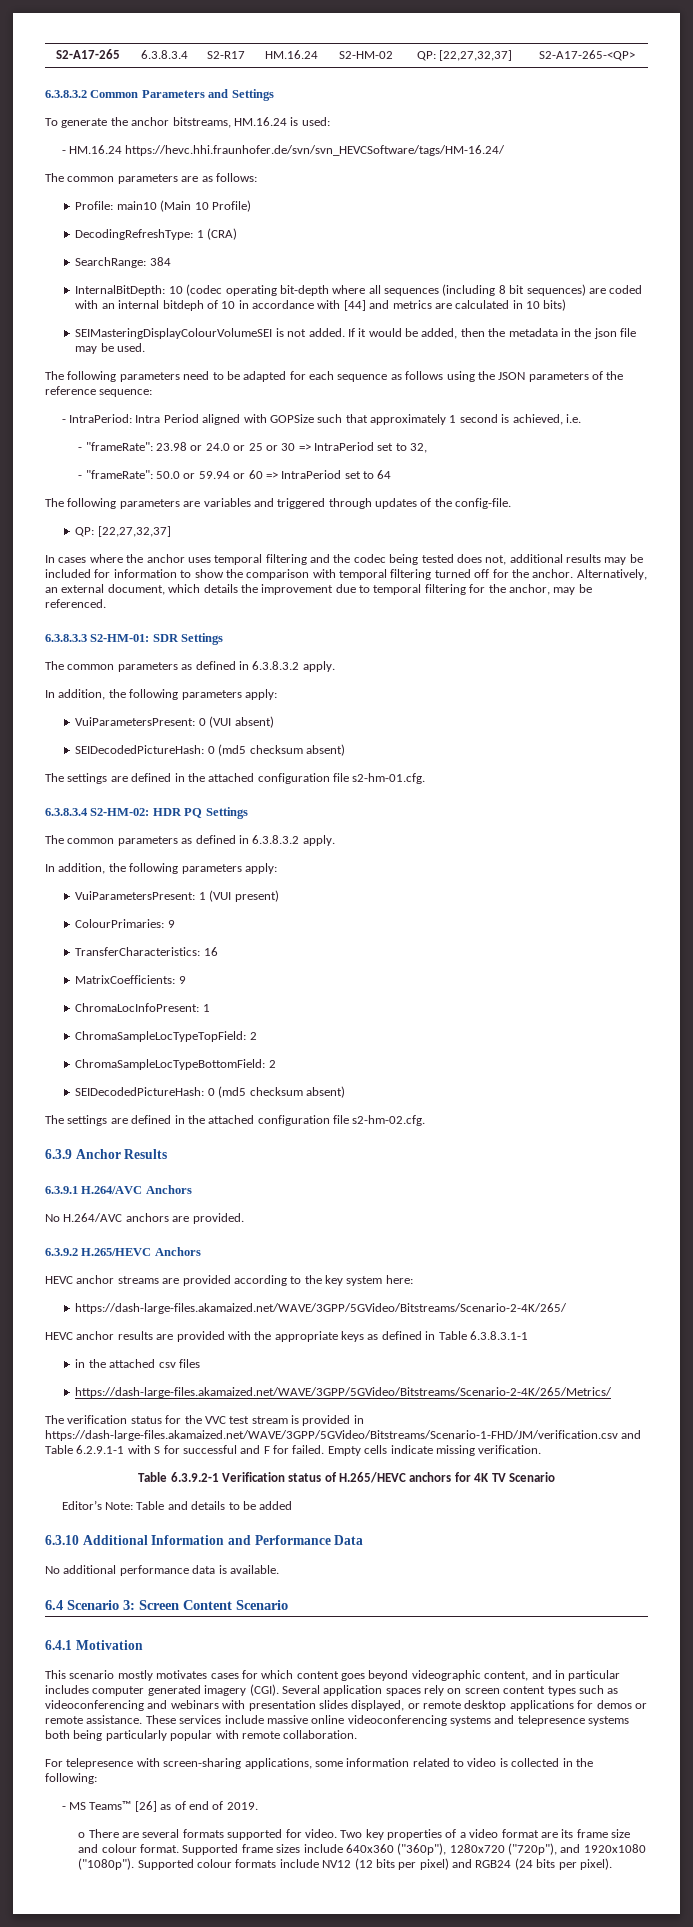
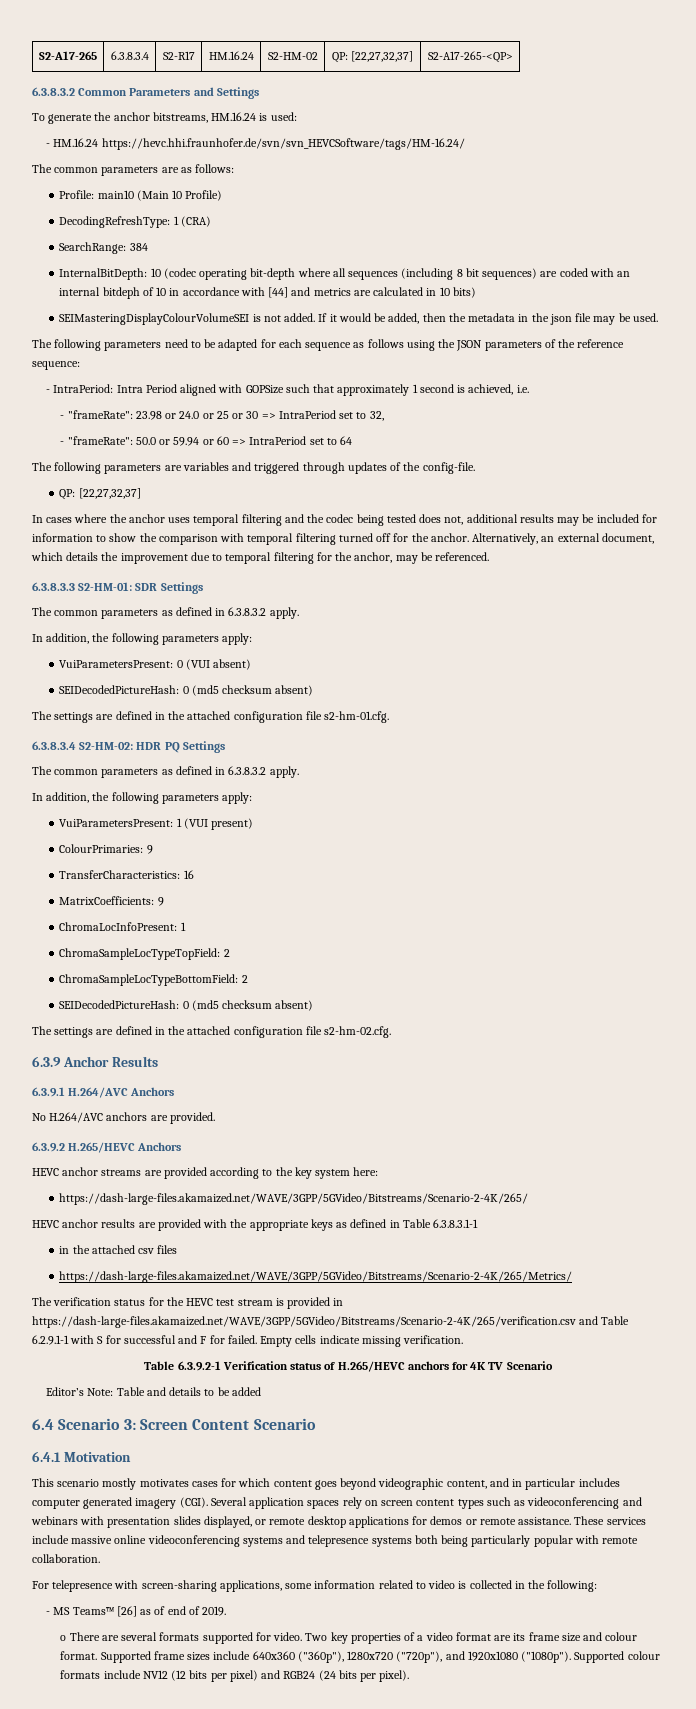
- The verification status for the VVC test stream is provided in https://dash-large-files.akamaized.net/WAVE/3GPP/5GVideo/Bitstreams/Scenario-1-FHD/JM/verification.csv and Table 6.2.9.1-1 with S for successful and F for failed.
+ The verification status for the HEVC test stream is provided in https://dash-large-files.akamaized.net/WAVE/3GPP/5GVideo/Bitstreams/Scenario-2-4K/265/verification.csv and Table 6.2.9.1-1 with S for successful and F for failed.
- 6.3.10 Additional Information and Performance Data
- No additional performance data is available.

